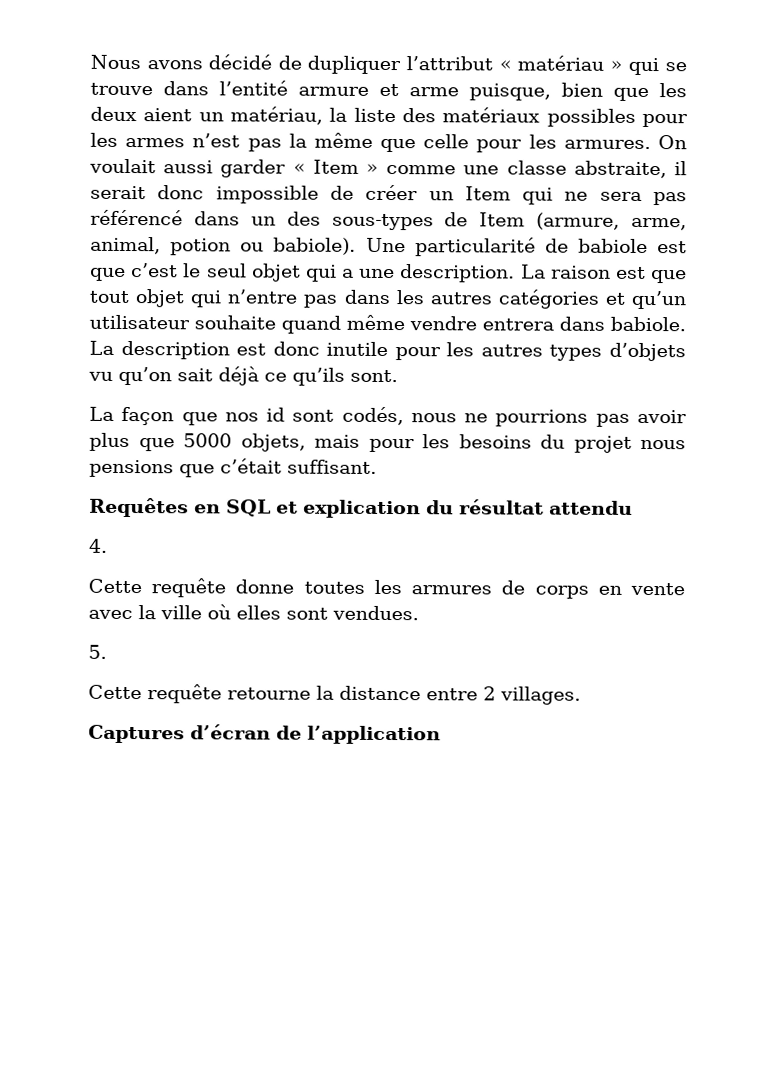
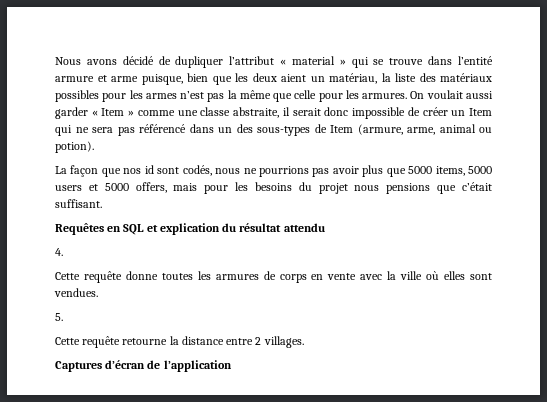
- Nous avons décidé de dupliquer l’attribut « matériau » qui se trouve dans l’entité armure et arme puisque, bien que les deux aient un matériau, la liste des matériaux possibles pour les armes n’est pas la même que celle pour les armures.
+ Nous avons décidé de dupliquer l’attribut « material » qui se trouve dans l’entité armure et arme puisque, bien que les deux aient un matériau, la liste des matériaux possibles pour les armes n’est pas la même que celle pour les armures.
- On voulait aussi garder « Item » comme une classe abstraite, il serait donc impossible de créer un Item qui ne sera pas référencé dans un des sous-types de Item (armure, arme, animal, potion ou babiole). Une particularité de babiole est que c’est le seul objet qui a une description. La raison est que tout objet qui n’entre pas dans les autres catégories et qu’un utilisateur souhaite quand même vendre entrera dans babiole. La description est donc inutile pour les autres types d’objets vu qu’on sait déjà ce qu’ils sont.
+ On voulait aussi garder « Item » comme une classe abstraite, il serait donc impossible de créer un Item qui ne sera pas référencé dans un des sous-types de Item (armure, arme, animal ou potion).
- La façon que nos id sont codés, nous ne pourrions pas avoir plus que 5000 objets, mais pour les besoins du projet nous pensions que c’était suffisant.
+ La façon que nos id sont codés, nous ne pourrions pas avoir plus que 5000 items, 5000 users et 5000 offers, mais pour les besoins du projet nous pensions que c’était suffisant.

